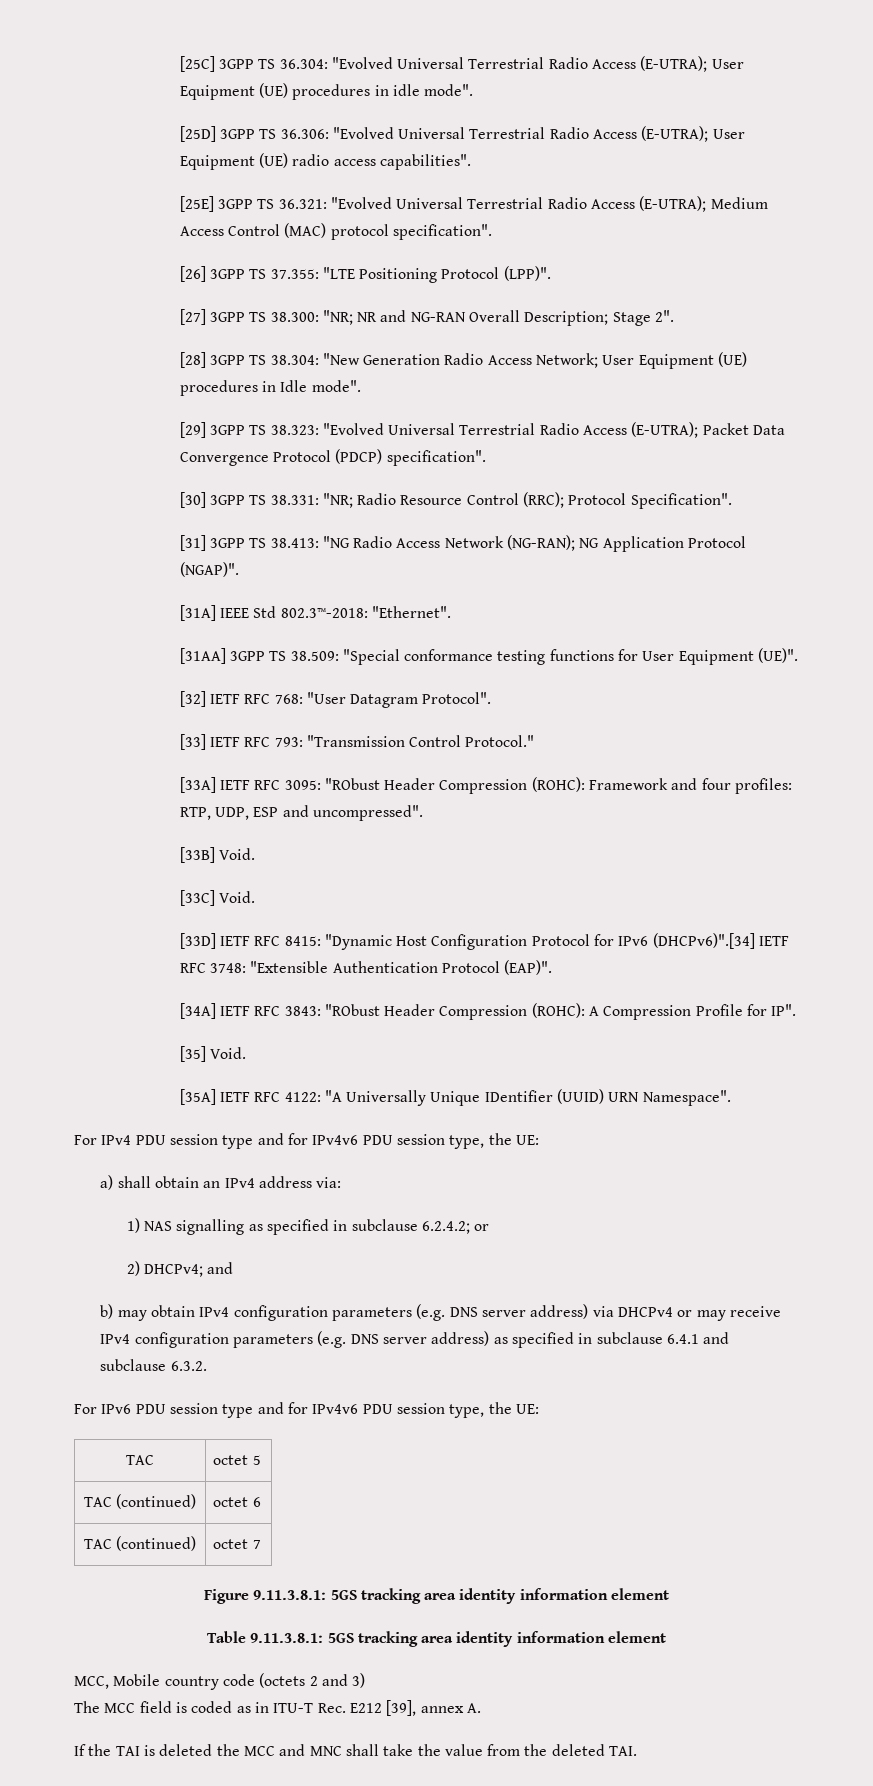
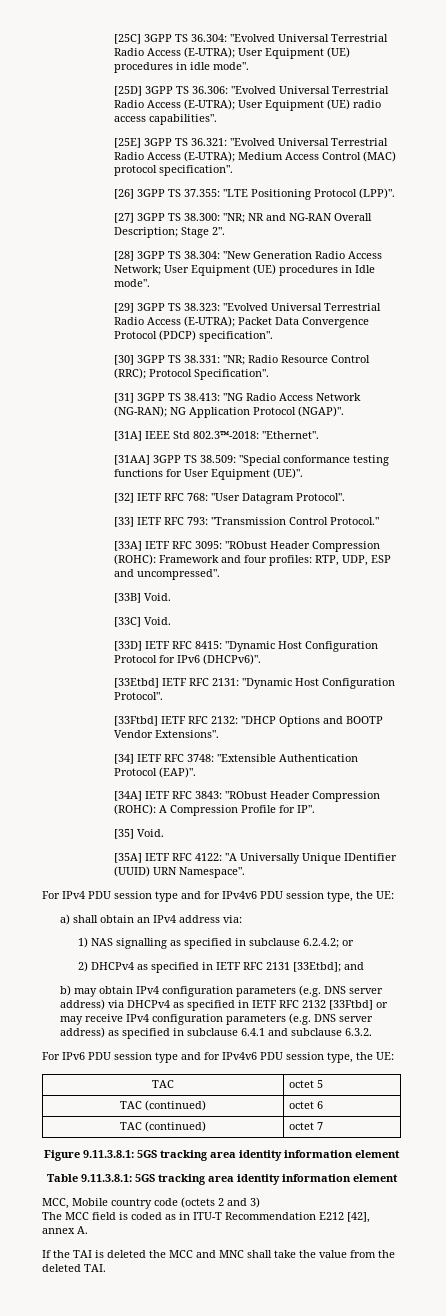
- [33D] IETF RFC 8415: "Dynamic Host Configuration Protocol for IPv6 (DHCPv6)".[34] IETF RFC 3748: "Extensible Authentication Protocol (EAP)".
+ [33D] IETF RFC 8415: "Dynamic Host Configuration Protocol for IPv6 (DHCPv6)".
+ [33Etbd] IETF RFC 2131: "Dynamic Host Configuration Protocol".
+ [33Ftbd] IETF RFC 2132: "DHCP Options and BOOTP Vendor Extensions".
+ [34] IETF RFC 3748: "Extensible Authentication Protocol (EAP)".
- 2) DHCPv4; and
+ 2) DHCPv4 as specified in IETF RFC 2131 [33Etbd]; and
- b) may obtain IPv4 configuration parameters (e.g. DNS server address) via DHCPv4 or may receive IPv4 configuration parameters (e.g. DNS server address) as specified in subclause 6.4.1 and subclause 6.3.2.
+ b) may obtain IPv4 configuration parameters (e.g. DNS server address) via DHCPv4 as specified in IETF RFC 2132 [33Ftbd] or may receive IPv4 configuration parameters (e.g. DNS server address) as specified in subclause 6.4.1 and subclause 6.3.2.
- The MCC field is coded as in ITU-T Rec. E212 [39], annex A.
+ The MCC field is coded as in ITU-T Recommendation E212 [42], annex A.

